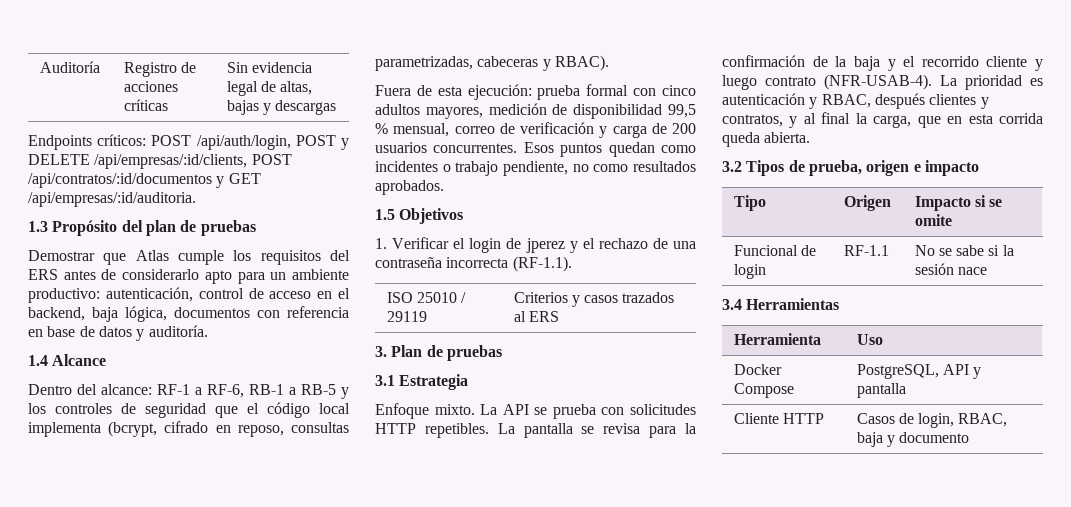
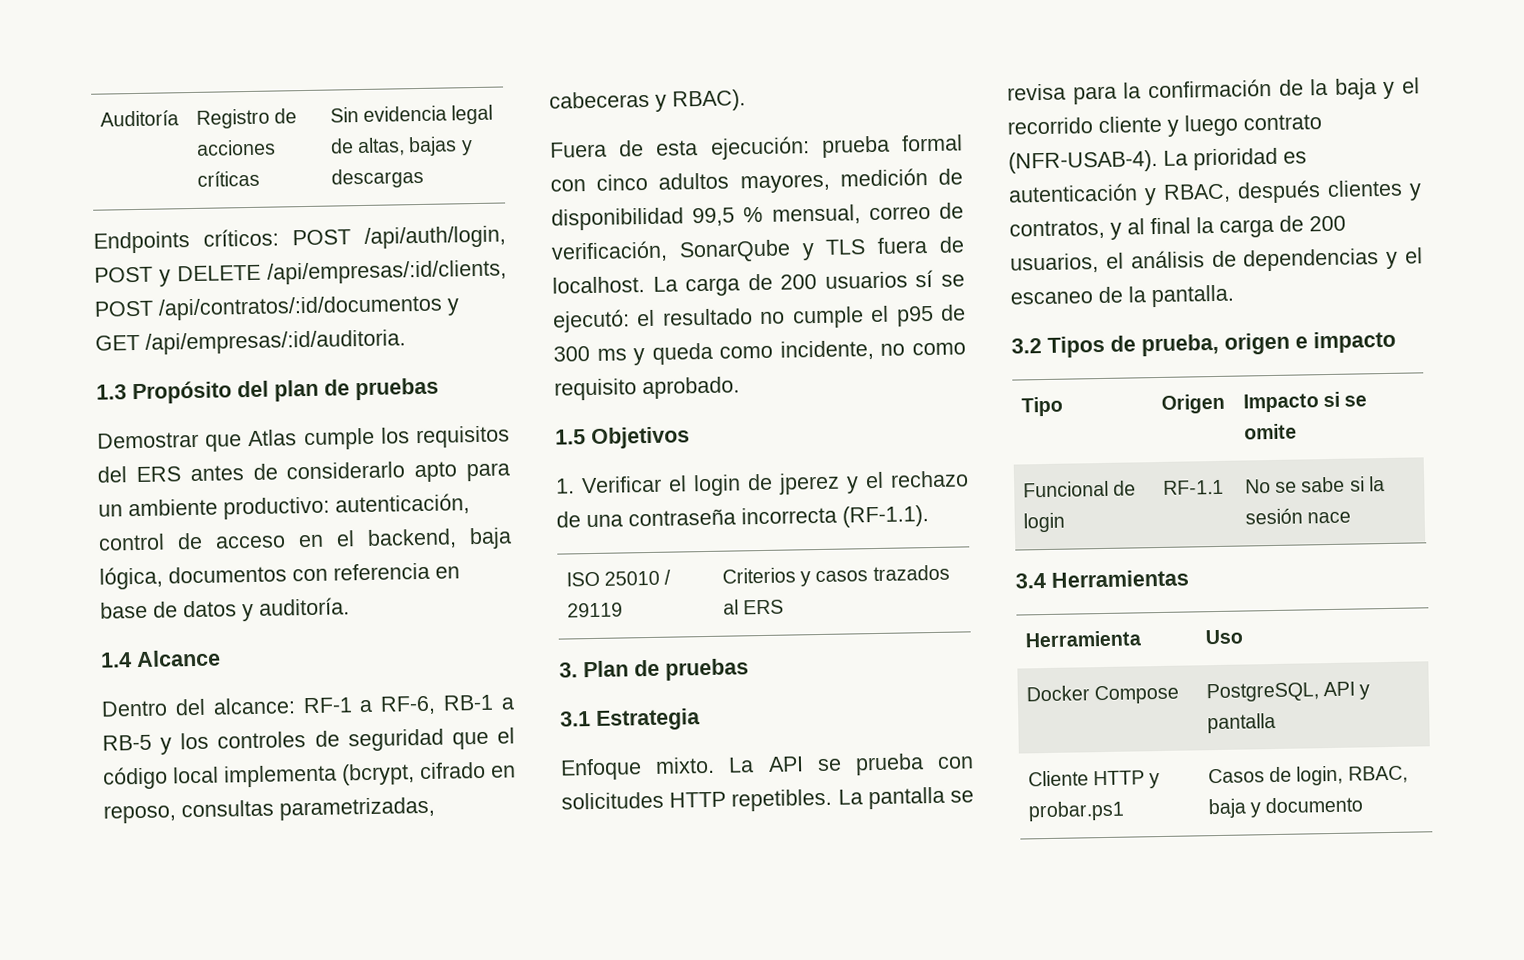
- Fuera de esta ejecución: prueba formal con cinco adultos mayores, medición de disponibilidad 99,5 % mensual, correo de verificación y carga de 200 usuarios concurrentes. Esos puntos quedan como incidentes o trabajo pendiente, no como resultados aprobados.
+ Fuera de esta ejecución: prueba formal con cinco adultos mayores, medición de disponibilidad 99,5 % mensual, correo de verificación, SonarQube y TLS fuera de localhost. La carga de 200 usuarios sí se ejecutó: el resultado no cumple el p95 de 300 ms y queda como incidente, no como requisito aprobado.
- La prioridad es autenticación y RBAC, después clientes y contratos, y al final la carga, que en esta corrida queda abierta.
+ La prioridad es autenticación y RBAC, después clientes y contratos, y al final la carga de 200 usuarios, el análisis de dependencias y el escaneo de la pantalla.
- Cliente HTTP | Casos de login, RBAC, baja y documento
+ Cliente HTTP y probar.ps1 | Casos de login, RBAC, baja y documento

